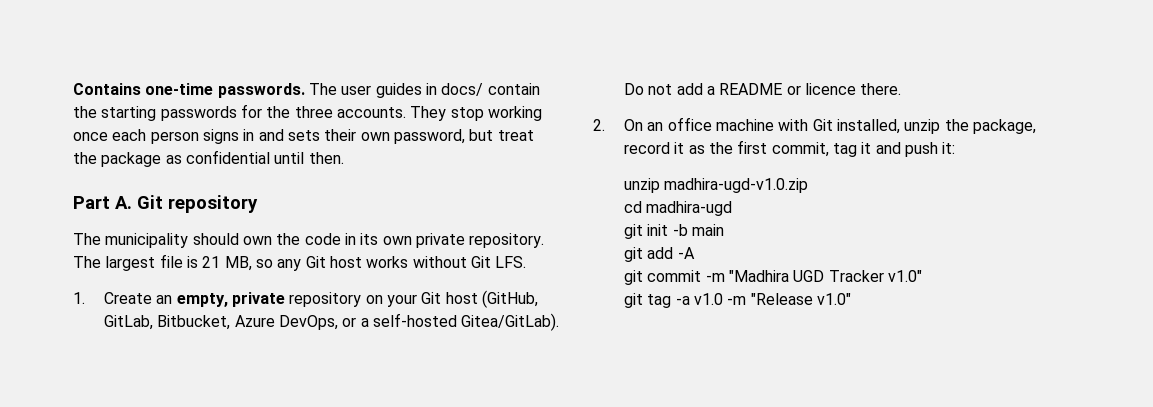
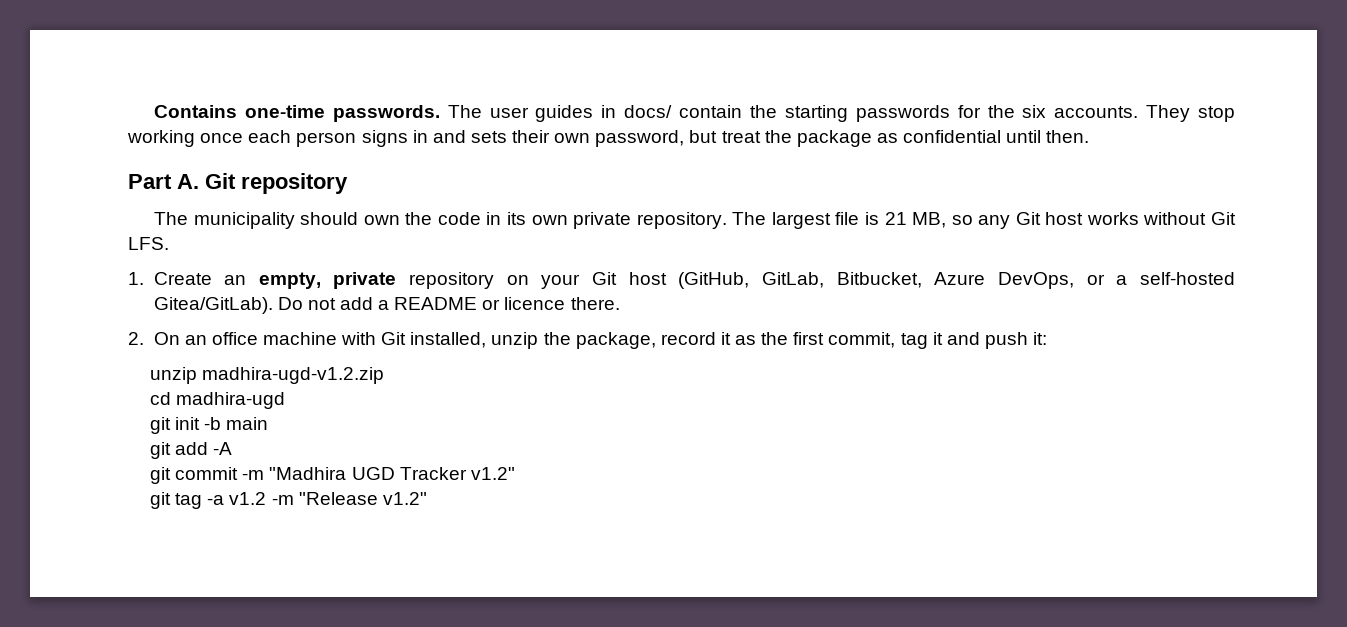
- The user guides in docs/ contain the starting passwords for the three accounts.
+ The user guides in docs/ contain the starting passwords for the six accounts.
- unzip madhira-ugd-v1.0.zip
+ unzip madhira-ugd-v1.2.zip
- git commit -m "Madhira UGD Tracker v1.0"
+ git commit -m "Madhira UGD Tracker v1.2"
- git tag -a v1.0 -m "Release v1.0"
+ git tag -a v1.2 -m "Release v1.2"

